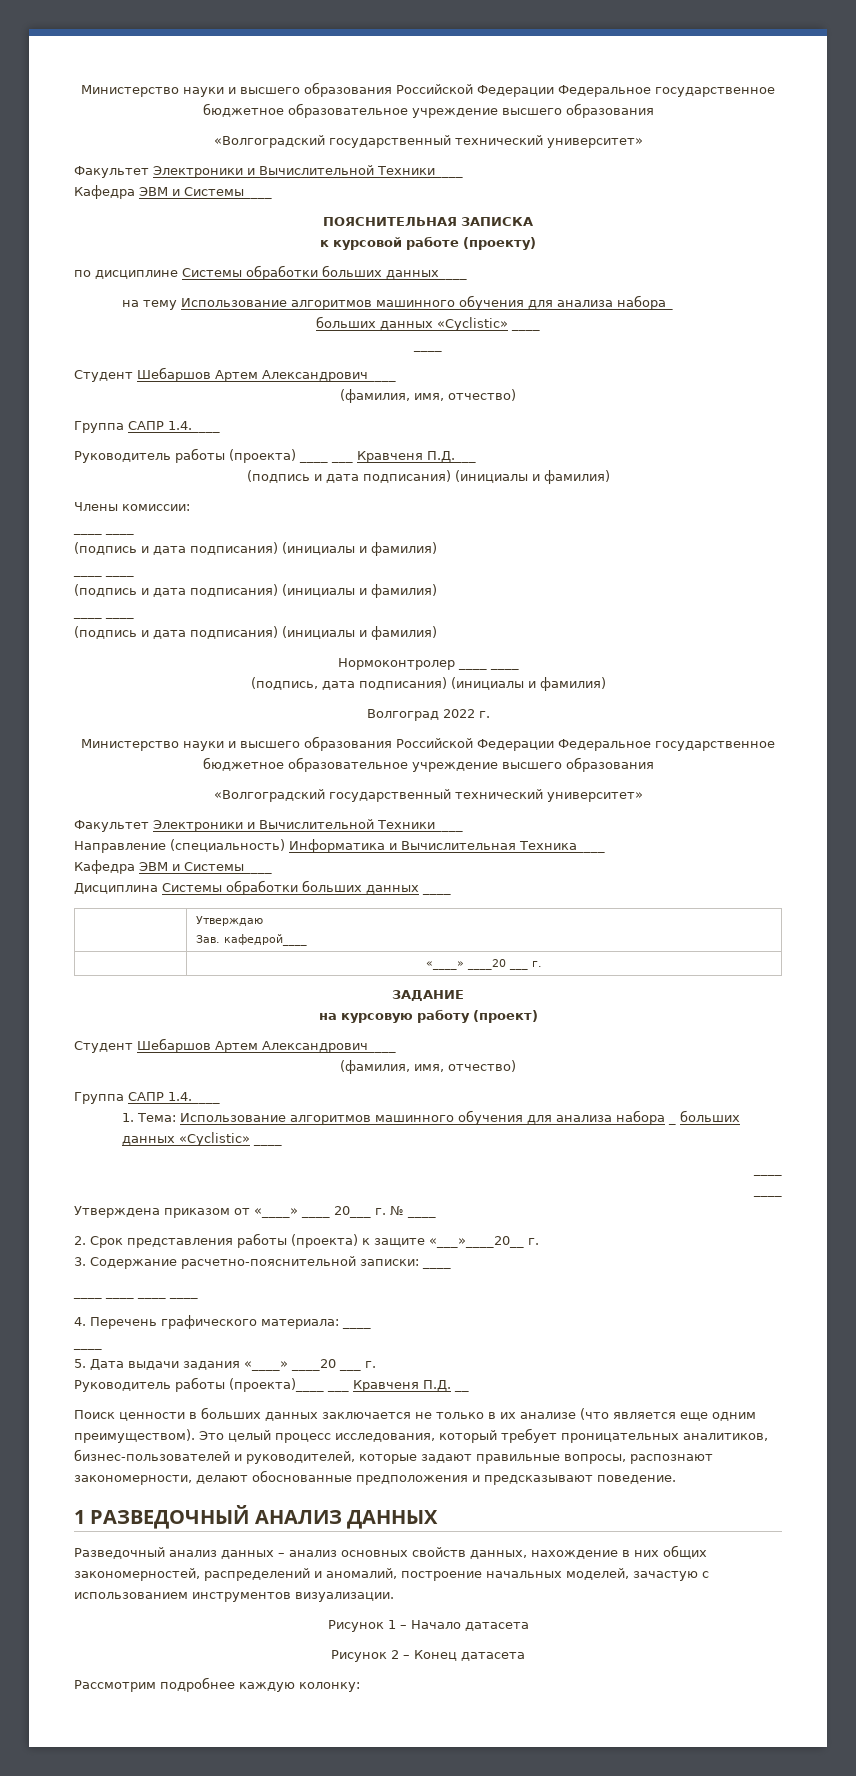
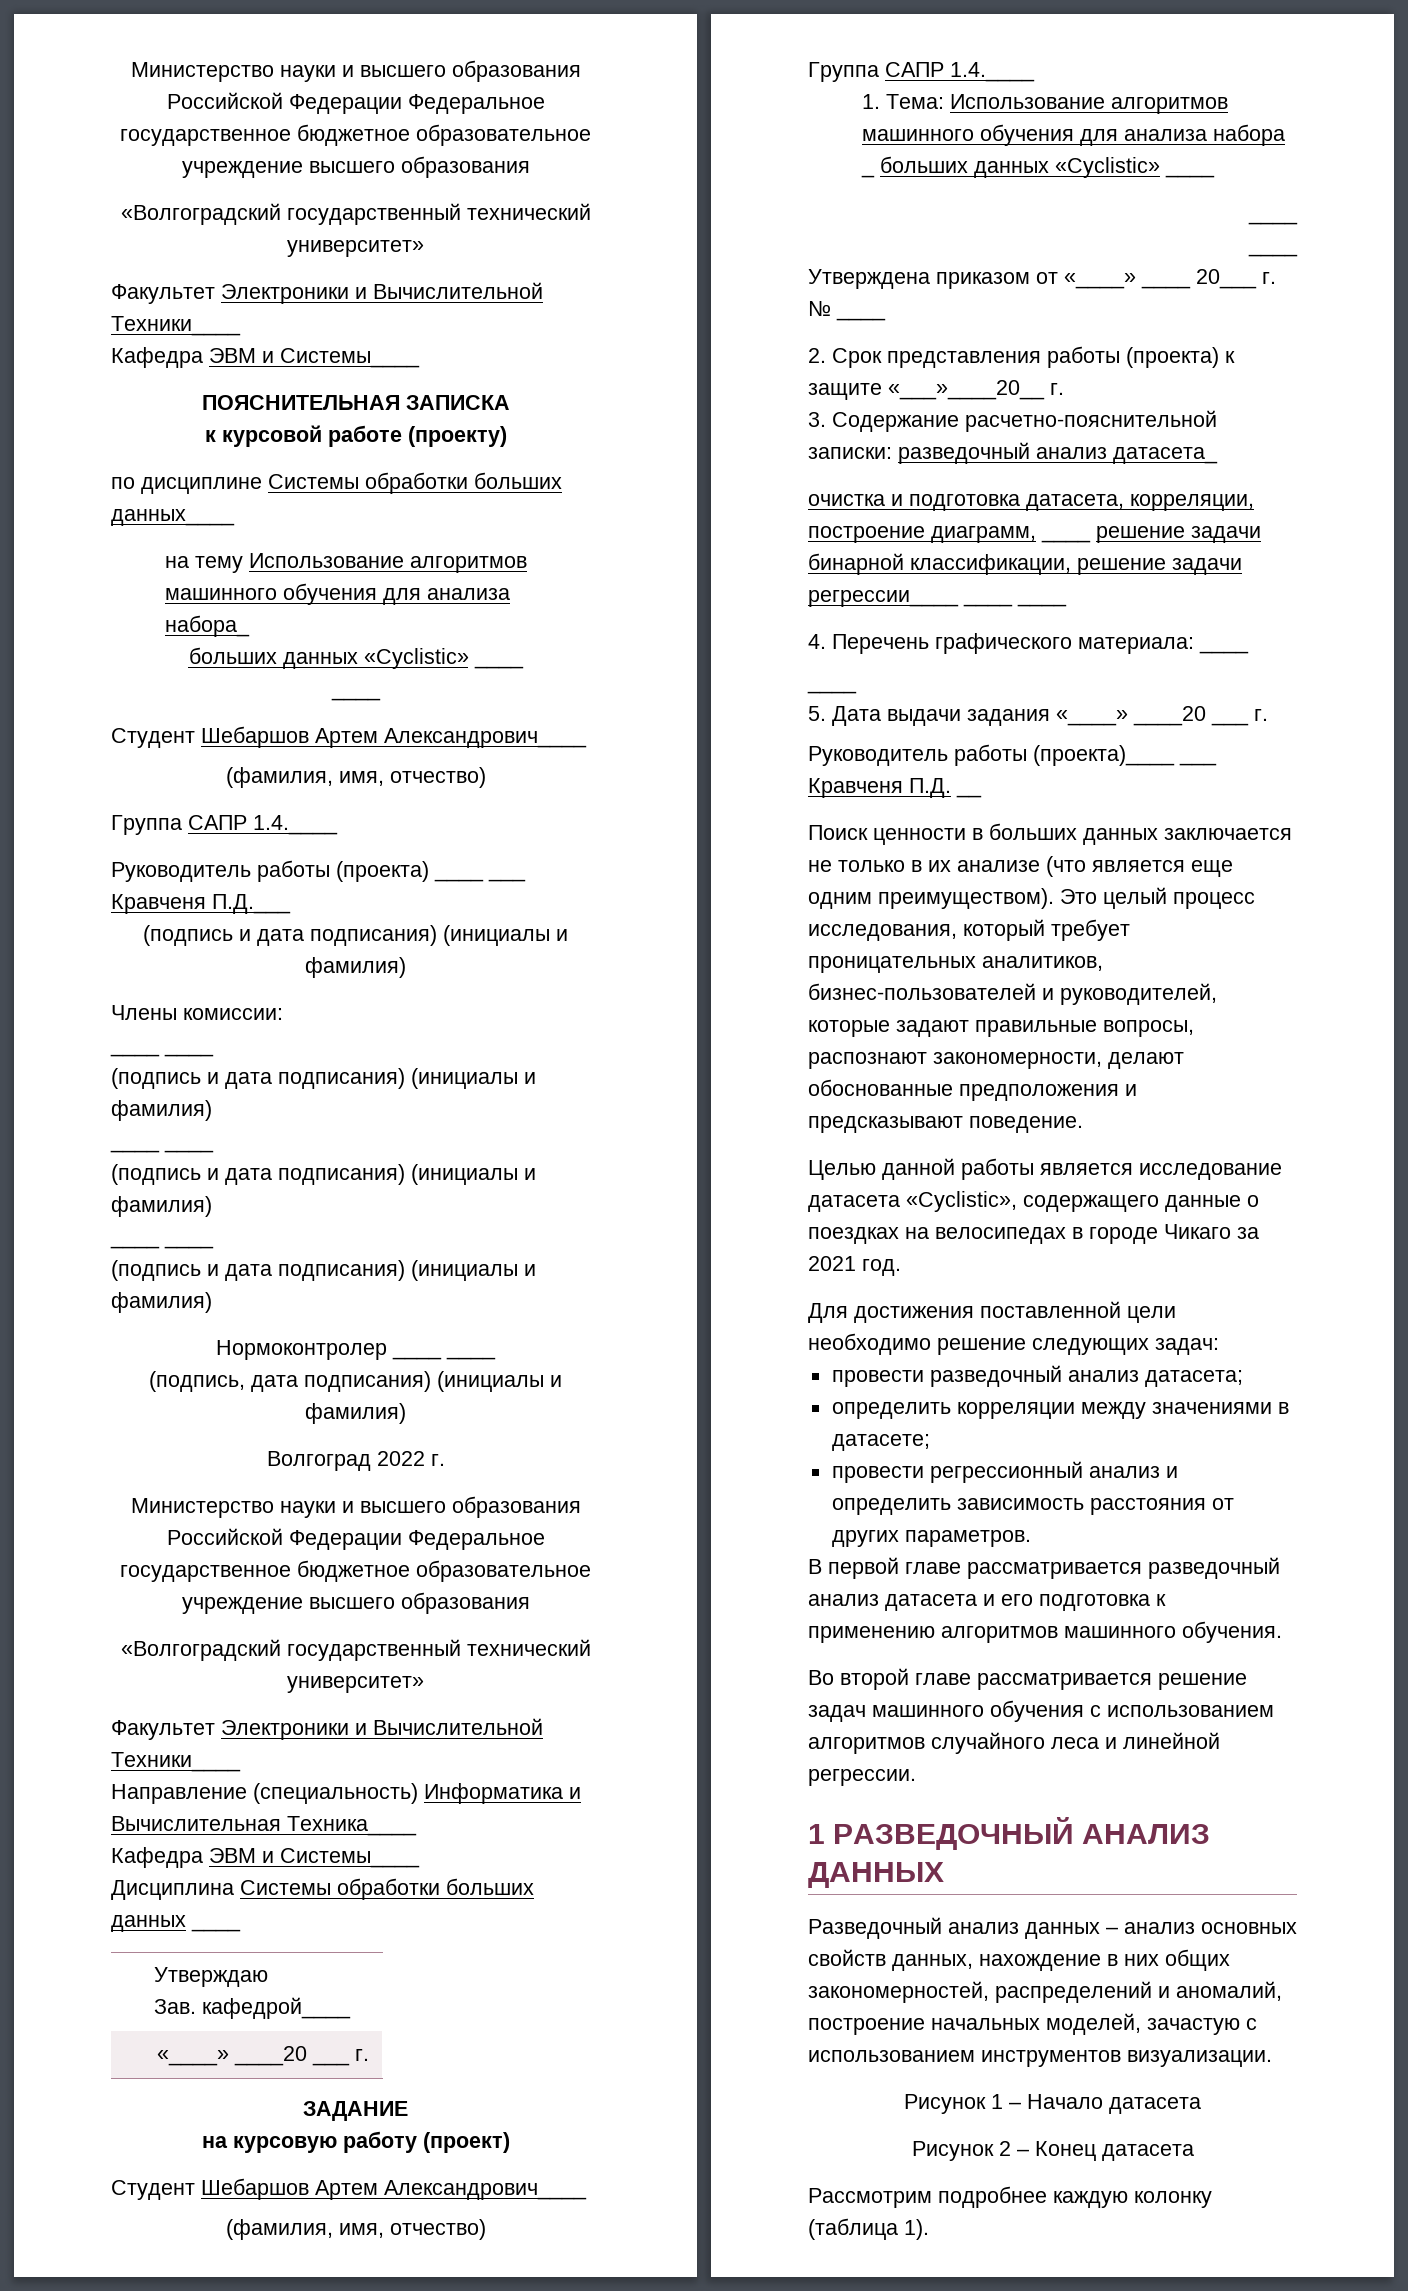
- 3. Содержание расчетно-пояснительной записки: ____
- ____ ____ ____ ____
+ 3. Содержание расчетно-пояснительной записки: разведочный анализ датасета_
+ очистка и подготовка датасета, корреляции, построение диаграмм, ____ решение задачи бинарной классификации, решение задачи регрессии____ ____ ____
+ Целью данной работы является исследование датасета «Cyclistic», содержащего данные о поездках на велосипедах в городе Чикаго за 2021 год.
+ Для достижения поставленной цели необходимо решение следующих задач:
+ провести разведочный анализ датасета;
+ определить корреляции между значениями в датасете;
+ провести регрессионный анализ и определить зависимость расстояния от других параметров.
+ В первой главе рассматривается разведочный анализ датасета и его подготовка к применению алгоритмов машинного обучения.
+ Во второй главе рассматривается решение задач машинного обучения с использованием алгоритмов случайного леса и линейной регрессии.
- Рассмотрим подробнее каждую колонку:
+ Рассмотрим подробнее каждую колонку (таблица 1).

